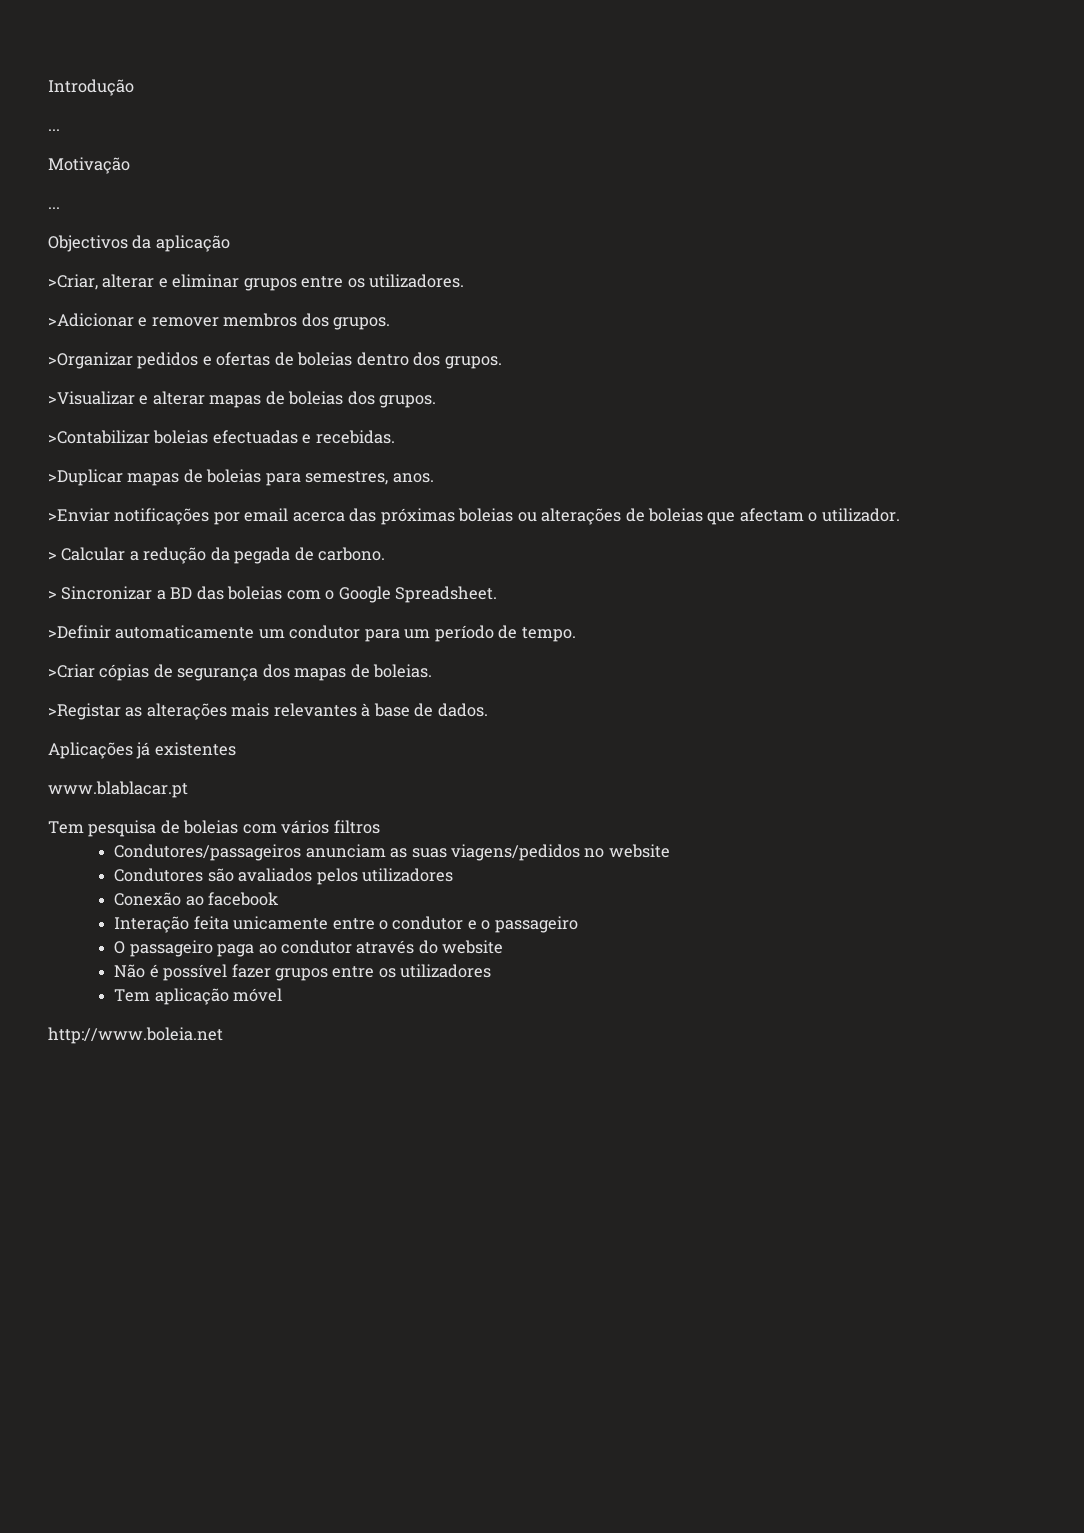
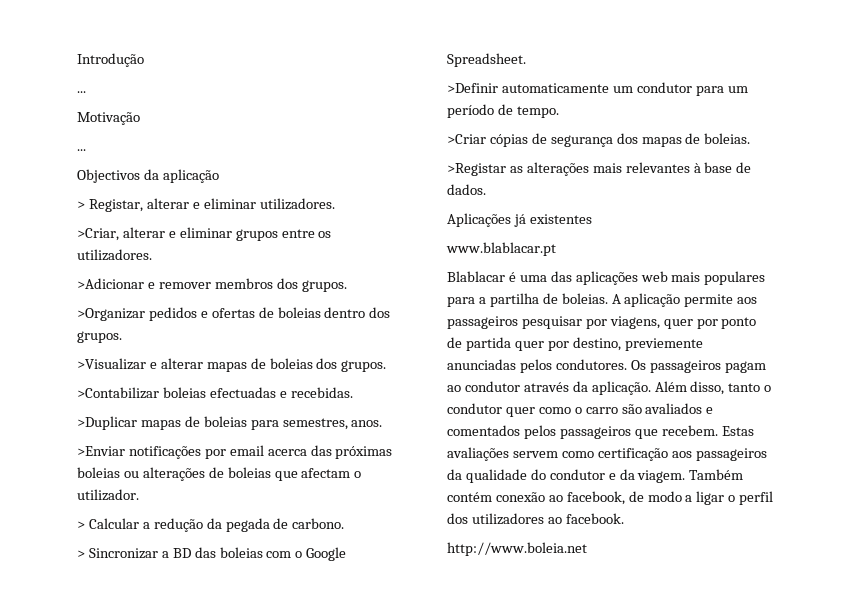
+ > Registar, alterar e eliminar utilizadores.
- Tem pesquisa de boleias com vários filtros
- Condutores/passageiros anunciam as suas viagens/pedidos no website
- Condutores são avaliados pelos utilizadores
- Conexão ao facebook
- Interação feita unicamente entre o condutor e o passageiro
- O passageiro paga ao condutor através do website
- Não é possível fazer grupos entre os utilizadores
- Tem aplicação móvel
+ Blablacar é uma das aplicações web mais populares para a partilha de boleias. A aplicação permite aos passageiros pesquisar por viagens, quer por ponto de partida quer por destino, previemente anunciadas pelos condutores. Os passageiros pagam ao condutor através da aplicação. Além disso, tanto o condutor quer como o carro são avaliados e comentados pelos passageiros que recebem. Estas avaliações servem como certificação aos passageiros da qualidade do condutor e da viagem. Também contém conexão ao facebook, de modo a ligar o perfil dos utilizadores ao facebook.

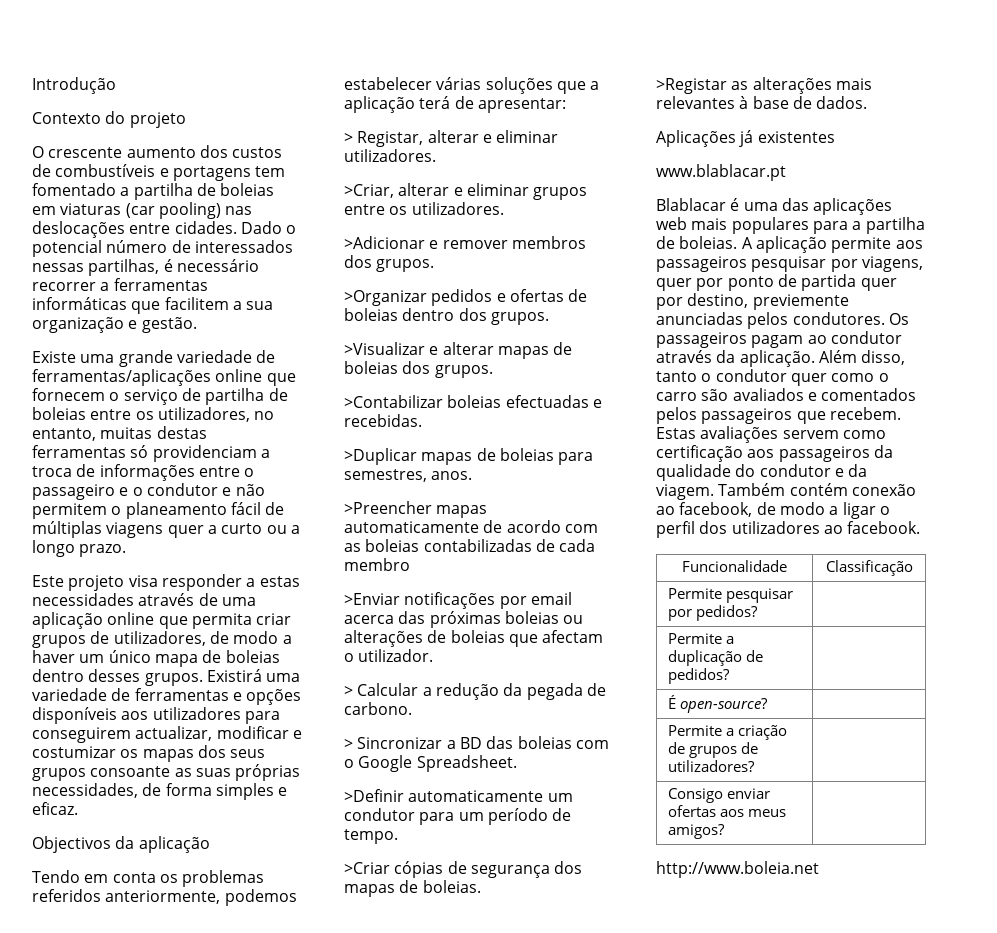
  Introdução
- ...
- Motivação
- ...
+ Contexto do projeto
+ O crescente aumento dos custos de combustíveis e portagens tem fomentado a partilha de boleias em viaturas (car pooling) nas deslocações entre cidades. Dado o potencial número de interessados nessas partilhas, é necessário recorrer a ferramentas informáticas que facilitem a sua organização e gestão.
+ Existe uma grande variedade de ferramentas/aplicações online que fornecem o serviço de partilha de boleias entre os utilizadores, no entanto, muitas destas ferramentas só providenciam a troca de informações entre o passageiro e o condutor e não permitem o planeamento fácil de múltiplas viagens quer a curto ou a longo prazo.
+ Este projeto visa responder a estas necessidades através de uma aplicação online que permita criar grupos de utilizadores, de modo a haver um único mapa de boleias dentro desses grupos. Existirá uma variedade de ferramentas e opções disponíveis aos utilizadores para conseguirem actualizar, modificar e costumizar os mapas dos seus grupos consoante as suas próprias necessidades, de forma simples e eficaz.
  Objectivos da aplicação
+ Tendo em conta os problemas referidos anteriormente, podemos estabelecer várias soluções que a aplicação terá de apresentar:
+ >Preencher mapas automaticamente de acordo com as boleias contabilizadas de cada membro
+ Funcionalidade | Classificação
+ Permite pesquisar por pedidos? |
+ Permite a duplicação de pedidos? |
+ É open-source? |
+ Permite a criação de grupos de utilizadores? |
+ Consigo enviar ofertas aos meus amigos? |

